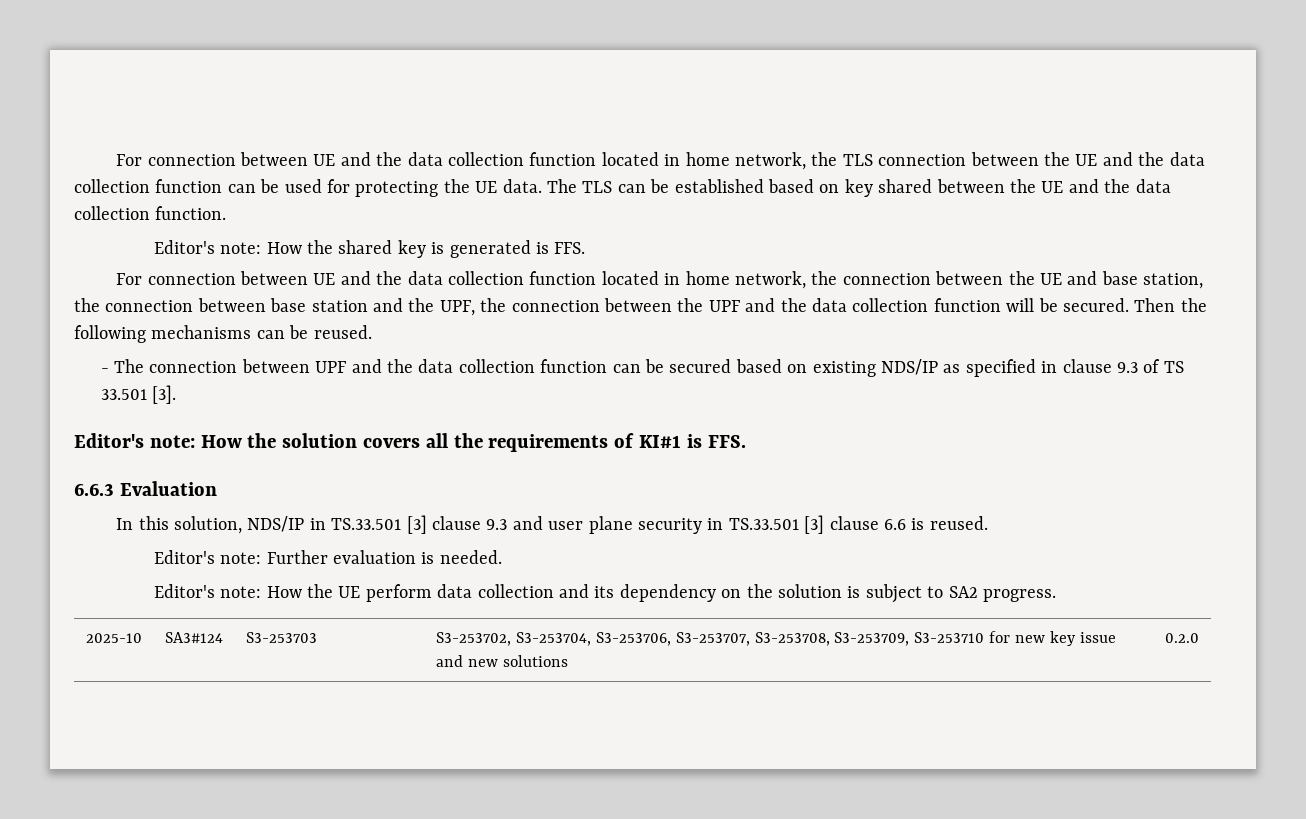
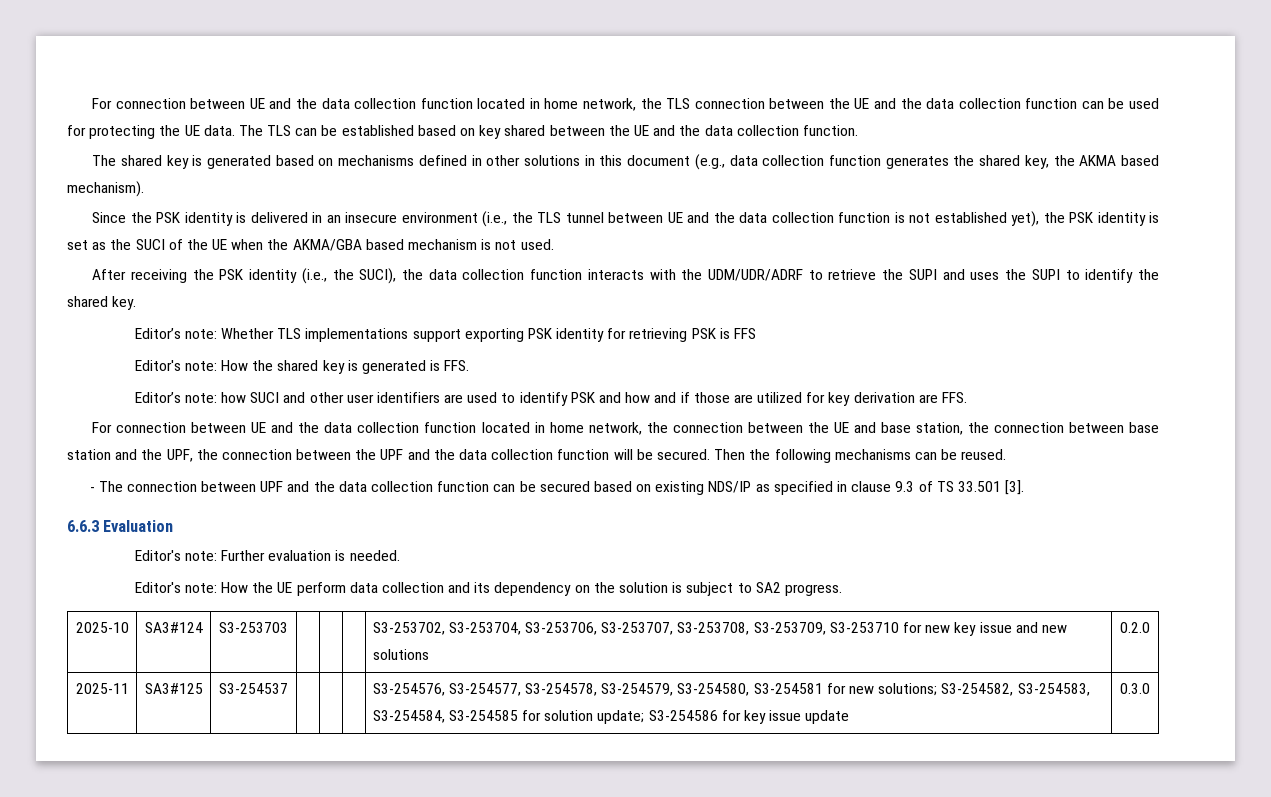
+ The shared key is generated based on mechanisms defined in other solutions in this document (e.g., data collection function generates the shared key, the AKMA based mechanism).
+ Since the PSK identity is delivered in an insecure environment (i.e., the TLS tunnel between UE and the data collection function is not established yet), the PSK identity is set as the SUCI of the UE when the AKMA/GBA based mechanism is not used.
+ After receiving the PSK identity (i.e., the SUCI), the data collection function interacts with the UDM/UDR/ADRF to retrieve the SUPI and uses the SUPI to identify the shared key.
+ Editor’s note: Whether TLS implementations support exporting PSK identity for retrieving PSK is FFS
+ Editor’s note: how SUCI and other user identifiers are used to identify PSK and how and if those are utilized for key derivation are FFS.
- Editor's note: How the solution covers all the requirements of KI#1 is FFS.
  6.6.3 Evaluation
- In this solution, NDS/IP in TS.33.501 [3] clause 9.3 and user plane security in TS.33.501 [3] clause 6.6 is reused.
+ 2025-11 | SA3#125 | S3-254537 | | | | S3-254576, S3-254577, S3-254578, S3-254579, S3-254580, S3-254581 for new solutions; S3-254582, S3-254583, S3-254584, S3-254585 for solution update; S3-254586 for key issue update | 0.3.0

